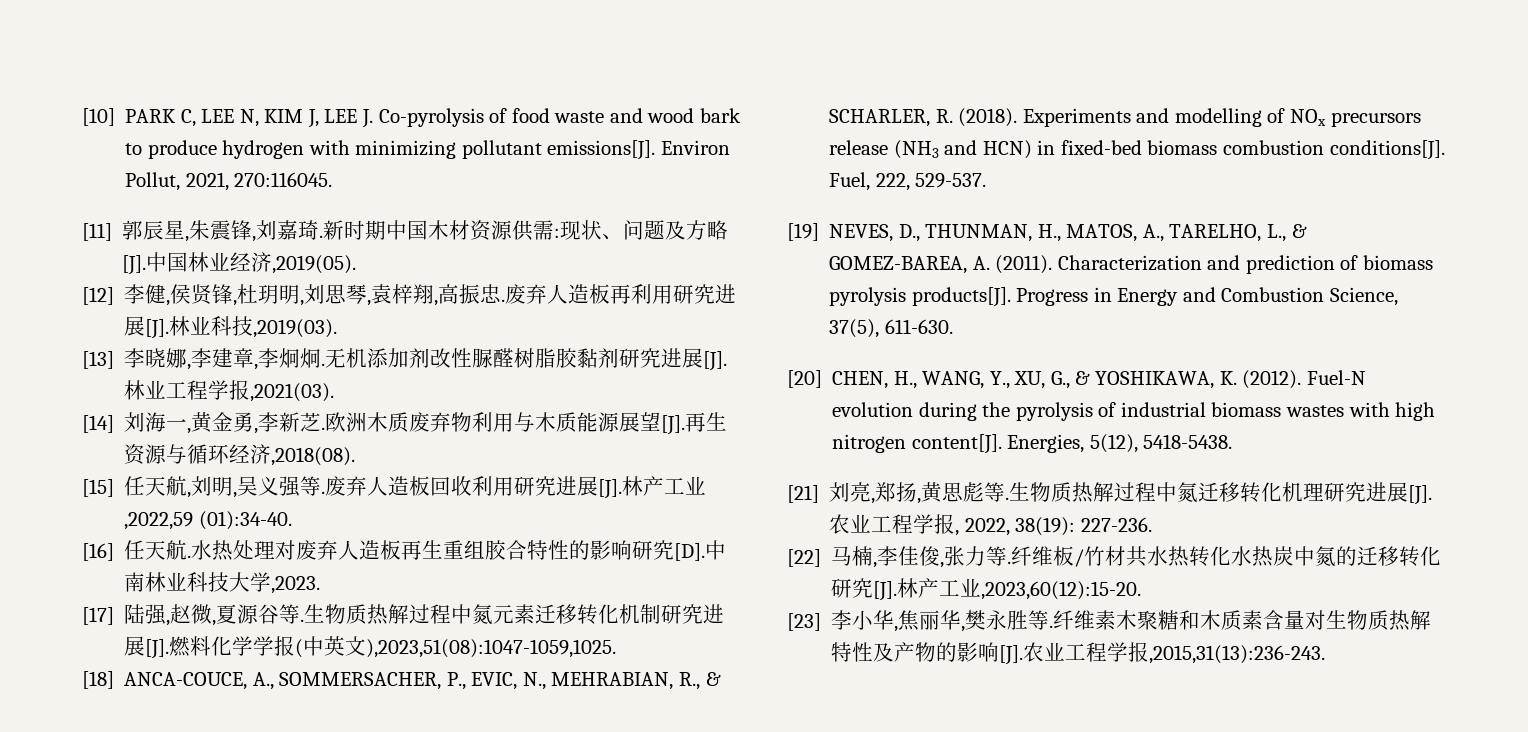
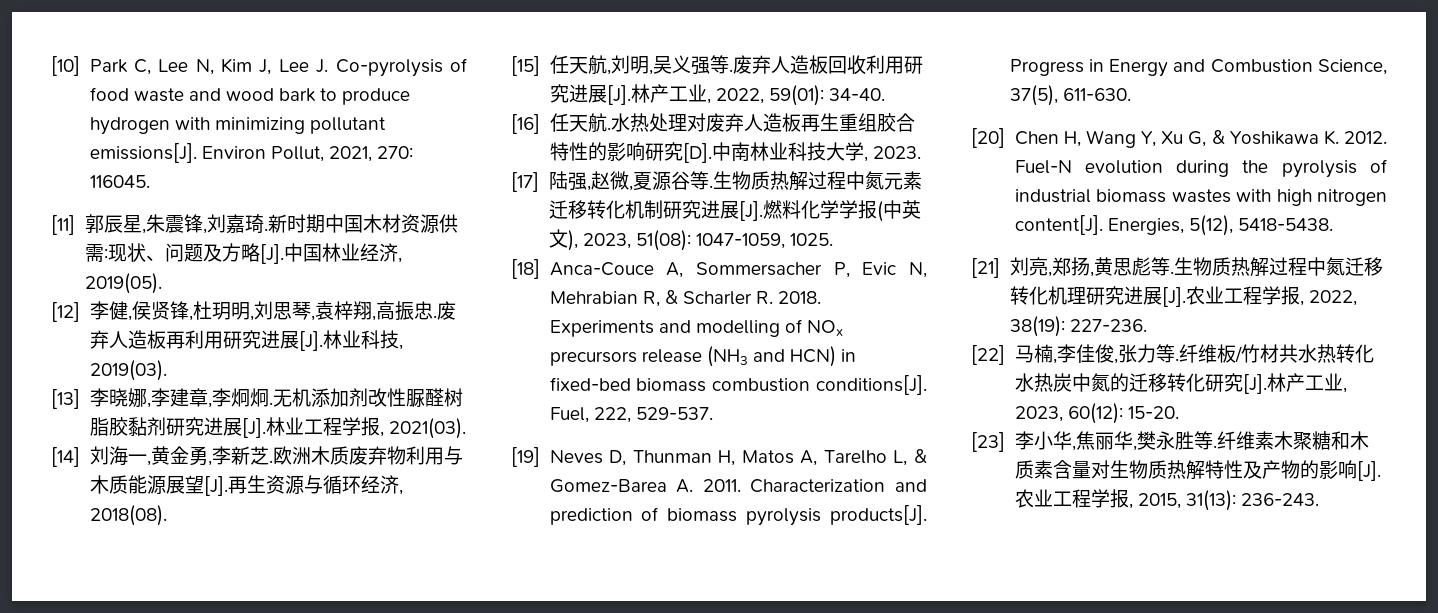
- [10] PARK C, LEE N, KIM J, LEE J. Co-pyrolysis of food waste and wood bark to produce hydrogen with minimizing pollutant emissions[J].
+ [10] Park C, Lee N, Kim J, Lee J. Co-pyrolysis of food waste and wood bark to produce hydrogen with minimizing pollutant emissions[J].
- Environ Pollut, 2021, 270:116045.
+ Environ Pollut, 2021, 270: 116045.
- 新时期中国木材资源供需:现状、问题及方略[J].中国林业经济,2019(05).
+ 新时期中国木材资源供需:现状、问题及方略[J].中国林业经济, 2019(05).
- 废弃人造板再利用研究进展[J].林业科技,2019(03).
+ 废弃人造板再利用研究进展[J].林业科技, 2019(03).
- 无机添加剂改性脲醛树脂胶黏剂研究进展[J].林业工程学报,2021(03).
+ 无机添加剂改性脲醛树脂胶黏剂研究进展[J].林业工程学报, 2021(03).
- 欧洲木质废弃物利用与木质能源展望[J].再生资源与循环经济,2018(08).
+ 欧洲木质废弃物利用与木质能源展望[J].再生资源与循环经济, 2018(08).
- 废弃人造板回收利用研究进展[J].林产工业,2022,59 (01):34-40.
+ 废弃人造板回收利用研究进展[J].林产工业, 2022, 59(01): 34-40.
- 水热处理对废弃人造板再生重组胶合特性的影响研究[D].中南林业科技大学,2023.
+ 水热处理对废弃人造板再生重组胶合特性的影响研究[D].中南林业科技大学, 2023.
- 生物质热解过程中氮元素迁移转化机制研究进展[J].燃料化学学报(中英文),2023,51(08):1047-1059,1025.
- [18] ANCA-COUCE, A., SOMMERSACHER, P., EVIC, N., MEHRABIAN, R., & SCHARLER, R. (2018).
+ 生物质热解过程中氮元素迁移转化机制研究进展[J].燃料化学学报(中英文), 2023, 51(08): 1047-1059, 1025.
+ [18] Anca-Couce A, Sommersacher P, Evic N, Mehrabian R, & Scharler R. 2018.
- [19] NEVES, D., THUNMAN, H., MATOS, A., TARELHO, L., & GOMEZ-BAREA, A. (2011).
+ [19] Neves D, Thunman H, Matos A, Tarelho L, & Gomez-Barea A. 2011.
- [20] CHEN, H., WANG, Y., XU, G., & YOSHIKAWA, K. (2012).
+ [20] Chen H, Wang Y, Xu G, & Yoshikawa K. 2012.
- 纤维板/竹材共水热转化水热炭中氮的迁移转化研究[J].林产工业,2023,60(12):15-20.
+ 纤维板/竹材共水热转化水热炭中氮的迁移转化研究[J].林产工业, 2023, 60(12): 15-20.
- 纤维素木聚糖和木质素含量对生物质热解特性及产物的影响[J].农业工程学报,2015,31(13):236-243.
+ 纤维素木聚糖和木质素含量对生物质热解特性及产物的影响[J].农业工程学报, 2015, 31(13): 236-243.

